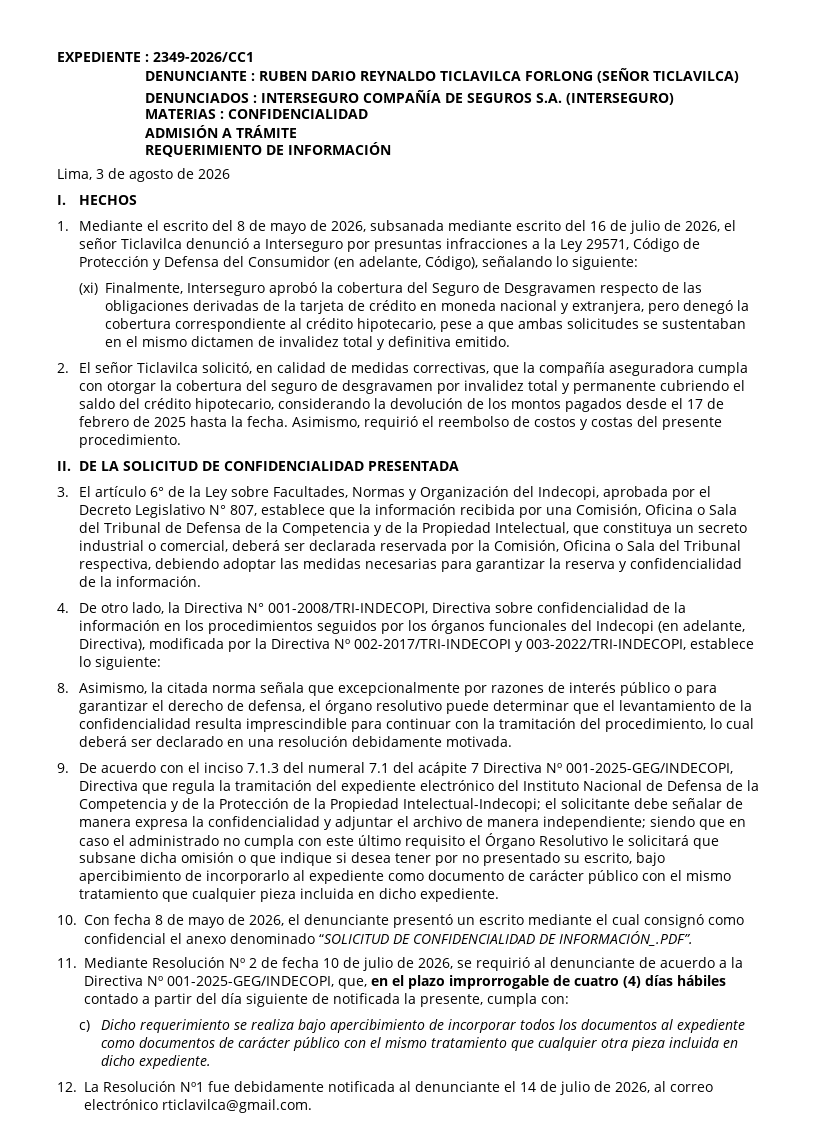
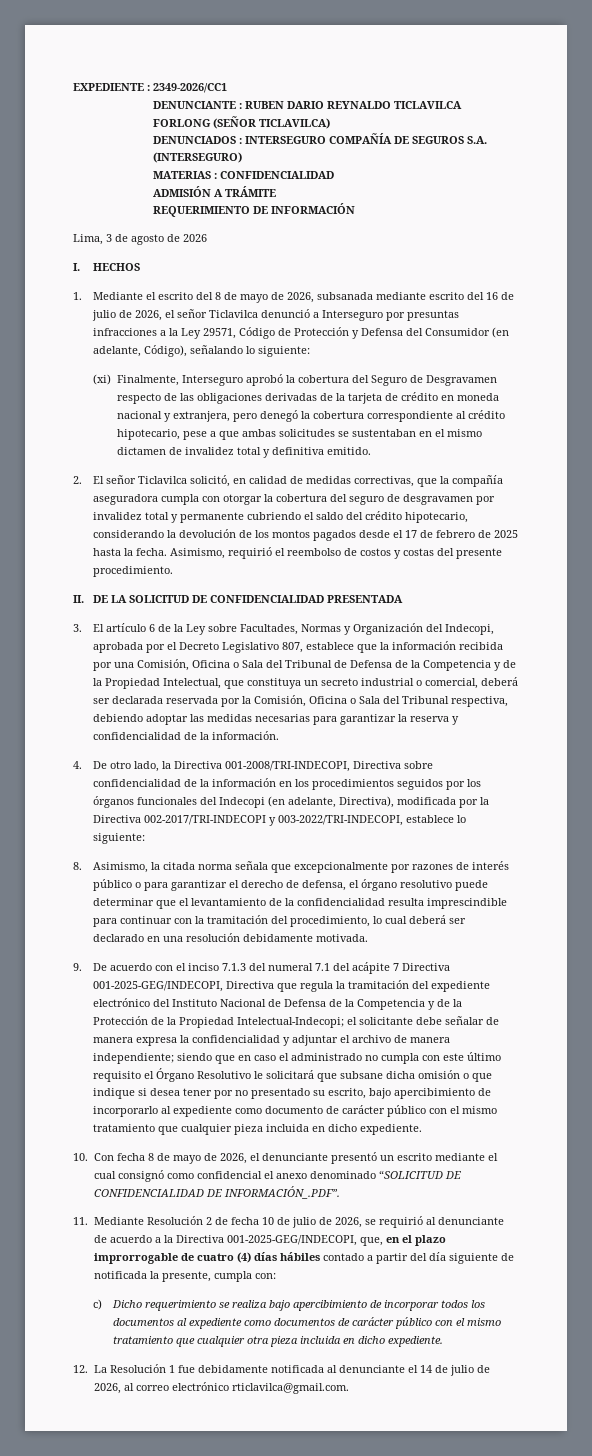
- 3. El artículo 6° de la Ley sobre Facultades, Normas y Organización del Indecopi, aprobada por el Decreto Legislativo N° 807, establece que la información recibida por una Comisión, Oficina o Sala del Tribunal de Defensa de la Competencia y de la Propiedad Intelectual, que constituya un secreto industrial o comercial, deberá ser declarada reservada por la Comisión, Oficina o Sala del Tribunal respectiva, debiendo adoptar las medidas necesarias para garantizar la reserva y confidencialidad de la información.
+ 3. El artículo 6 de la Ley sobre Facultades, Normas y Organización del Indecopi, aprobada por el Decreto Legislativo 807, establece que la información recibida por una Comisión, Oficina o Sala del Tribunal de Defensa de la Competencia y de la Propiedad Intelectual, que constituya un secreto industrial o comercial, deberá ser declarada reservada por la Comisión, Oficina o Sala del Tribunal respectiva, debiendo adoptar las medidas necesarias para garantizar la reserva y confidencialidad de la información.
- 4. De otro lado, la Directiva N° 001-2008/TRI-INDECOPI, Directiva sobre confidencialidad de la información en los procedimientos seguidos por los órganos funcionales del Indecopi (en adelante, Directiva), modificada por la Directiva Nº 002-2017/TRI-INDECOPI y 003-2022/TRI-INDECOPI, establece lo siguiente:
+ 4. De otro lado, la Directiva 001-2008/TRI-INDECOPI, Directiva sobre confidencialidad de la información en los procedimientos seguidos por los órganos funcionales del Indecopi (en adelante, Directiva), modificada por la Directiva 002-2017/TRI-INDECOPI y 003-2022/TRI-INDECOPI, establece lo siguiente:
- 9. De acuerdo con el inciso 7.1.3 del numeral 7.1 del acápite 7 Directiva Nº 001-2025-GEG/INDECOPI, Directiva que regula la tramitación del expediente electrónico del Instituto Nacional de Defensa de la Competencia y de la Protección de la Propiedad Intelectual-Indecopi;
+ 9. De acuerdo con el inciso 7.1.3 del numeral 7.1 del acápite 7 Directiva 001-2025-GEG/INDECOPI, Directiva que regula la tramitación del expediente electrónico del Instituto Nacional de Defensa de la Competencia y de la Protección de la Propiedad Intelectual-Indecopi;
- 11. Mediante Resolución Nº 2 de fecha 10 de julio de 2026, se requirió al denunciante de acuerdo a la Directiva Nº 001-2025-GEG/INDECOPI, que, en el plazo improrrogable de cuatro (4) días hábiles contado a partir del día siguiente de notificada la presente, cumpla con:
+ 11. Mediante Resolución 2 de fecha 10 de julio de 2026, se requirió al denunciante de acuerdo a la Directiva 001-2025-GEG/INDECOPI, que, en el plazo improrrogable de cuatro (4) días hábiles contado a partir del día siguiente de notificada la presente, cumpla con:
- 12. La Resolución Nº1 fue debidamente notificada al denunciante el 14 de julio de 2026, al correo electrónico rticlavilca@gmail.com.
+ 12. La Resolución 1 fue debidamente notificada al denunciante el 14 de julio de 2026, al correo electrónico rticlavilca@gmail.com.

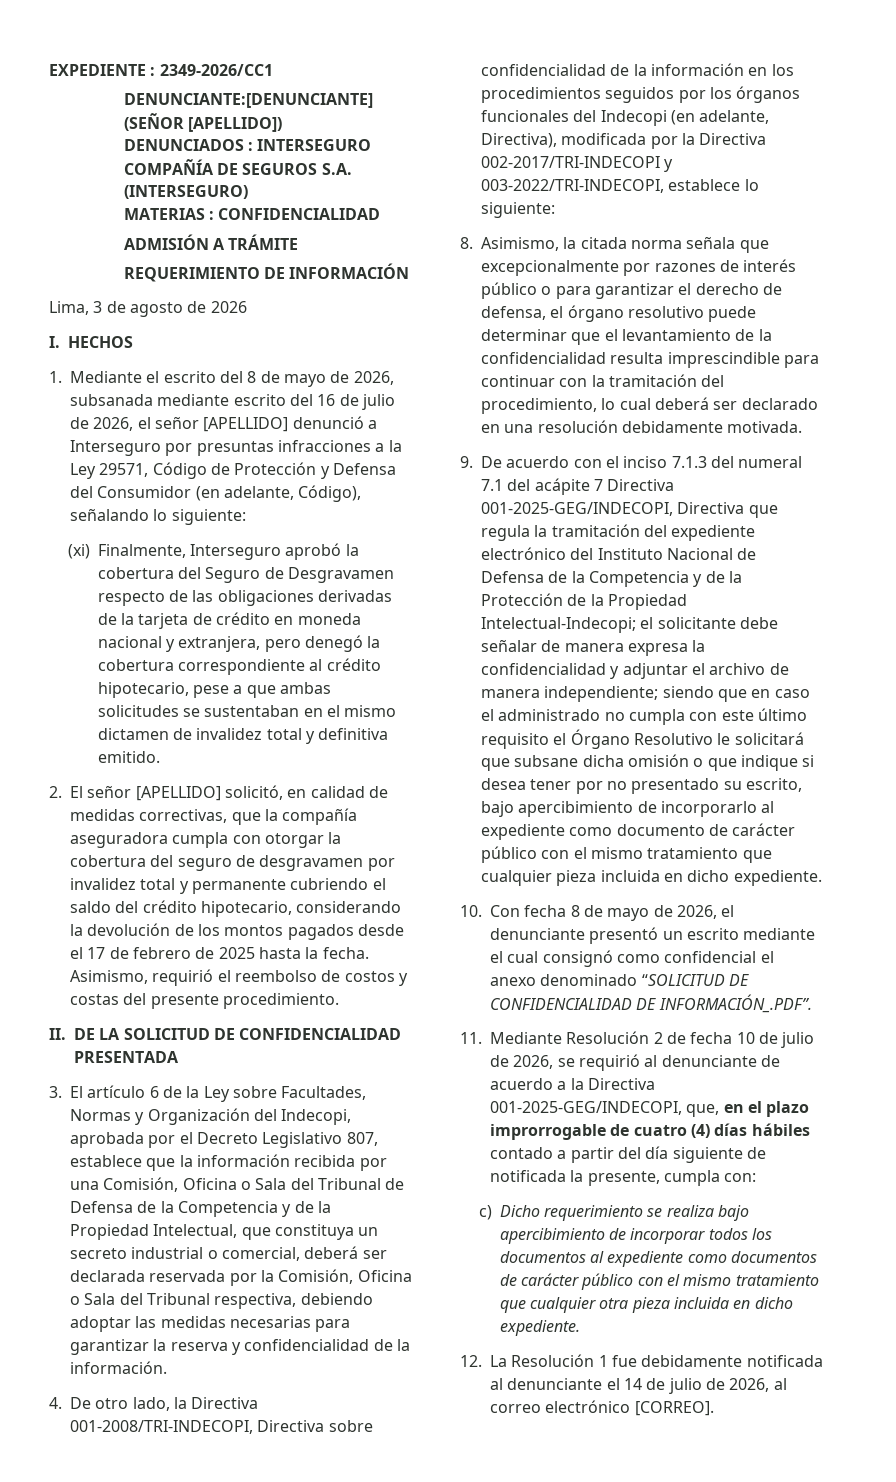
- DENUNCIANTE : RUBEN DARIO REYNALDO TICLAVILCA FORLONG (SEÑOR TICLAVILCA)
+ DENUNCIANTE:[DENUNCIANTE] (SEÑOR [APELLIDO])
- 1. Mediante el escrito del 8 de mayo de 2026, subsanada mediante escrito del 16 de julio de 2026, el señor Ticlavilca denunció a Interseguro por presuntas infracciones a la Ley 29571, Código de Protección y Defensa del Consumidor (en adelante, Código), señalando lo siguiente:
+ 1. Mediante el escrito del 8 de mayo de 2026, subsanada mediante escrito del 16 de julio de 2026, el señor [APELLIDO] denunció a Interseguro por presuntas infracciones a la Ley 29571, Código de Protección y Defensa del Consumidor (en adelante, Código), señalando lo siguiente:
- 2. El señor Ticlavilca solicitó, en calidad de medidas correctivas, que la compañía aseguradora cumpla con otorgar la cobertura del seguro de desgravamen por invalidez total y permanente cubriendo el saldo del crédito hipotecario, considerando la devolución de los montos pagados desde el 17 de febrero de 2025 hasta la fecha.
+ 2. El señor [APELLIDO] solicitó, en calidad de medidas correctivas, que la compañía aseguradora cumpla con otorgar la cobertura del seguro de desgravamen por invalidez total y permanente cubriendo el saldo del crédito hipotecario, considerando la devolución de los montos pagados desde el 17 de febrero de 2025 hasta la fecha.
- 12. La Resolución 1 fue debidamente notificada al denunciante el 14 de julio de 2026, al correo electrónico rticlavilca@gmail.com.
+ 12. La Resolución 1 fue debidamente notificada al denunciante el 14 de julio de 2026, al correo electrónico [CORREO].

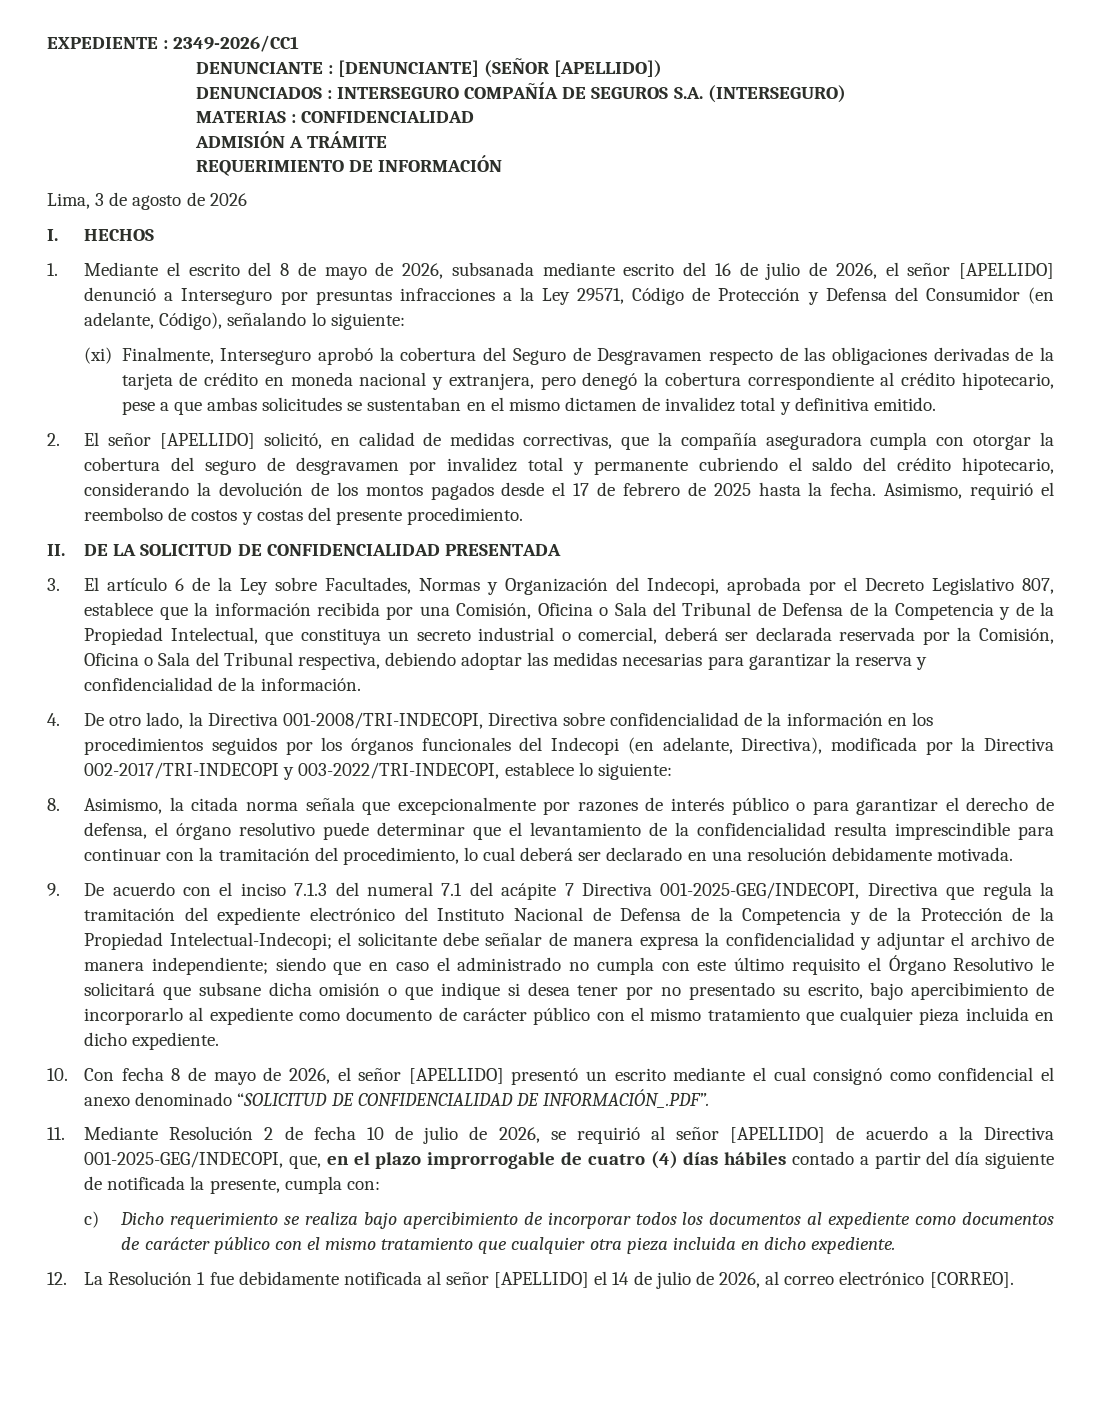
- DENUNCIANTE:[DENUNCIANTE] (SEÑOR [APELLIDO])
+ DENUNCIANTE : [DENUNCIANTE] (SEÑOR [APELLIDO])
- 10. Con fecha 8 de mayo de 2026, el denunciante presentó un escrito mediante el cual consignó como confidencial el anexo denominado “SOLICITUD DE CONFIDENCIALIDAD DE INFORMACIÓN_.PDF”.
+ 10. Con fecha 8 de mayo de 2026, el señor [APELLIDO] presentó un escrito mediante el cual consignó como confidencial el anexo denominado “SOLICITUD DE CONFIDENCIALIDAD DE INFORMACIÓN_.PDF”.
- 11. Mediante Resolución 2 de fecha 10 de julio de 2026, se requirió al denunciante de acuerdo a la Directiva 001-2025-GEG/INDECOPI, que, en el plazo improrrogable de cuatro (4) días hábiles contado a partir del día siguiente de notificada la presente, cumpla con:
+ 11. Mediante Resolución 2 de fecha 10 de julio de 2026, se requirió al señor [APELLIDO] de acuerdo a la Directiva 001-2025-GEG/INDECOPI, que, en el plazo improrrogable de cuatro (4) días hábiles contado a partir del día siguiente de notificada la presente, cumpla con:
- 12. La Resolución 1 fue debidamente notificada al denunciante el 14 de julio de 2026, al correo electrónico [CORREO].
+ 12. La Resolución 1 fue debidamente notificada al señor [APELLIDO] el 14 de julio de 2026, al correo electrónico [CORREO].

